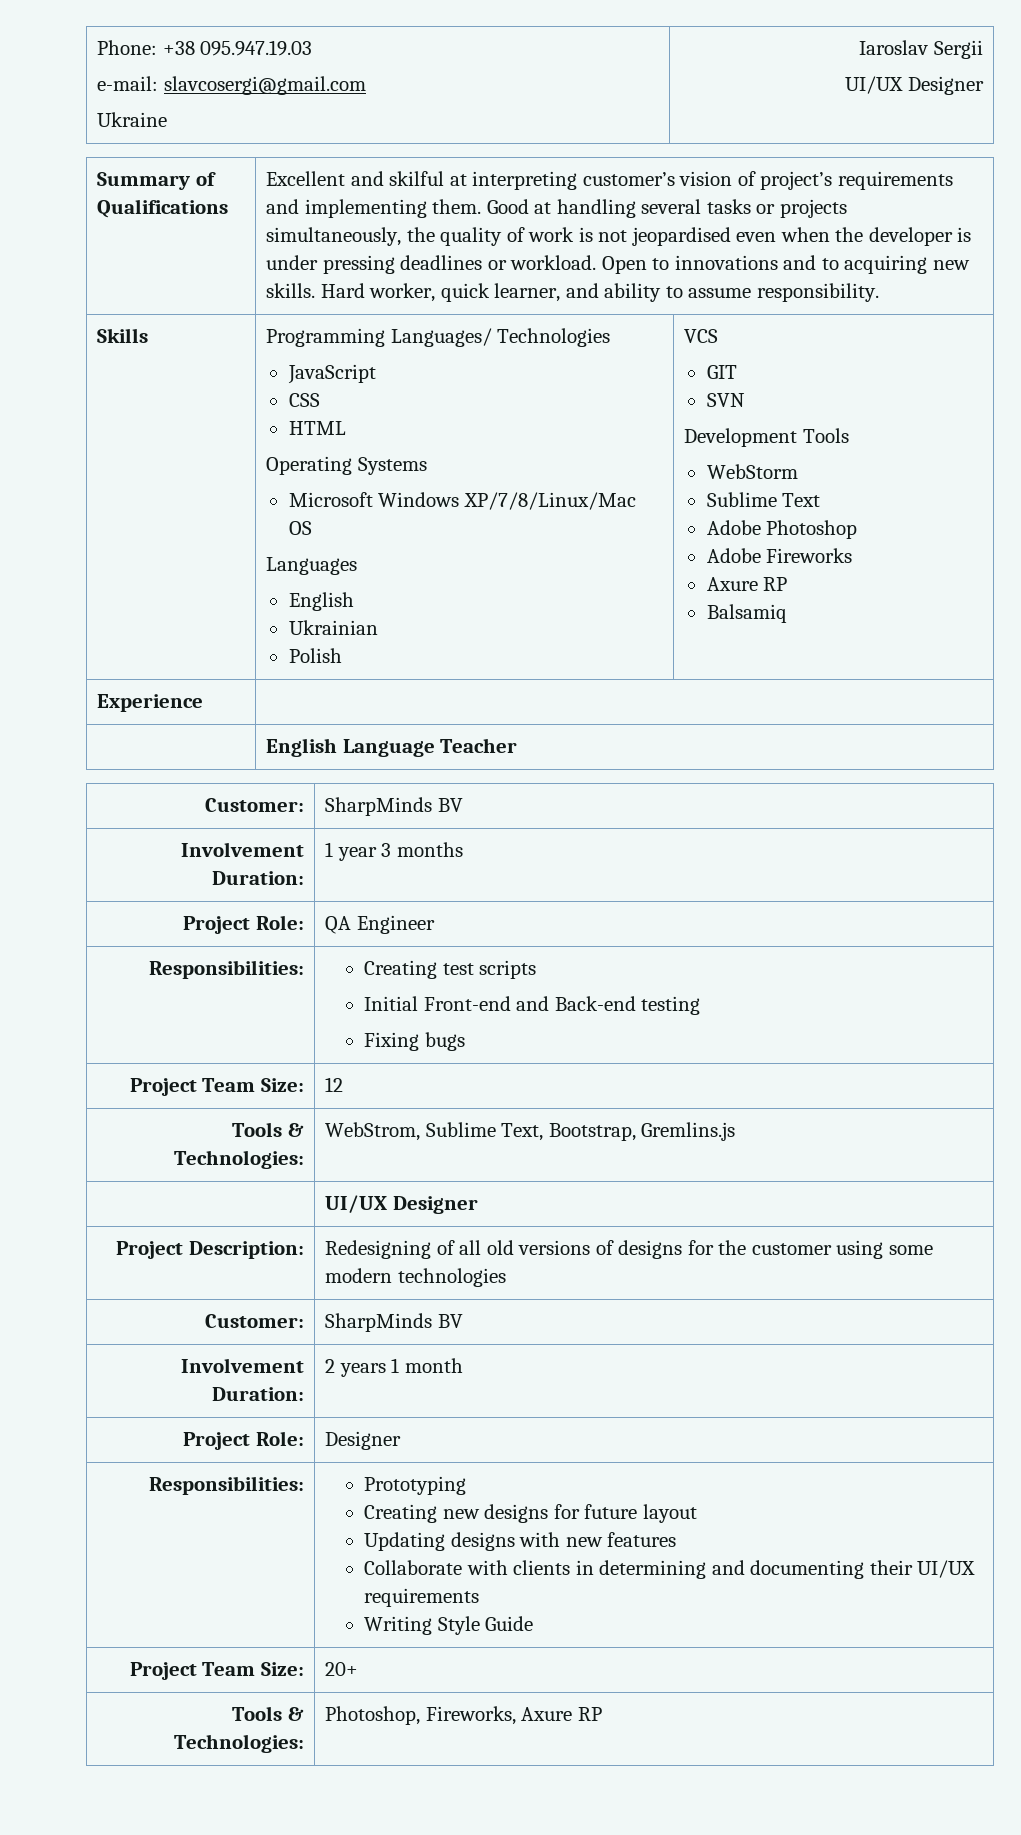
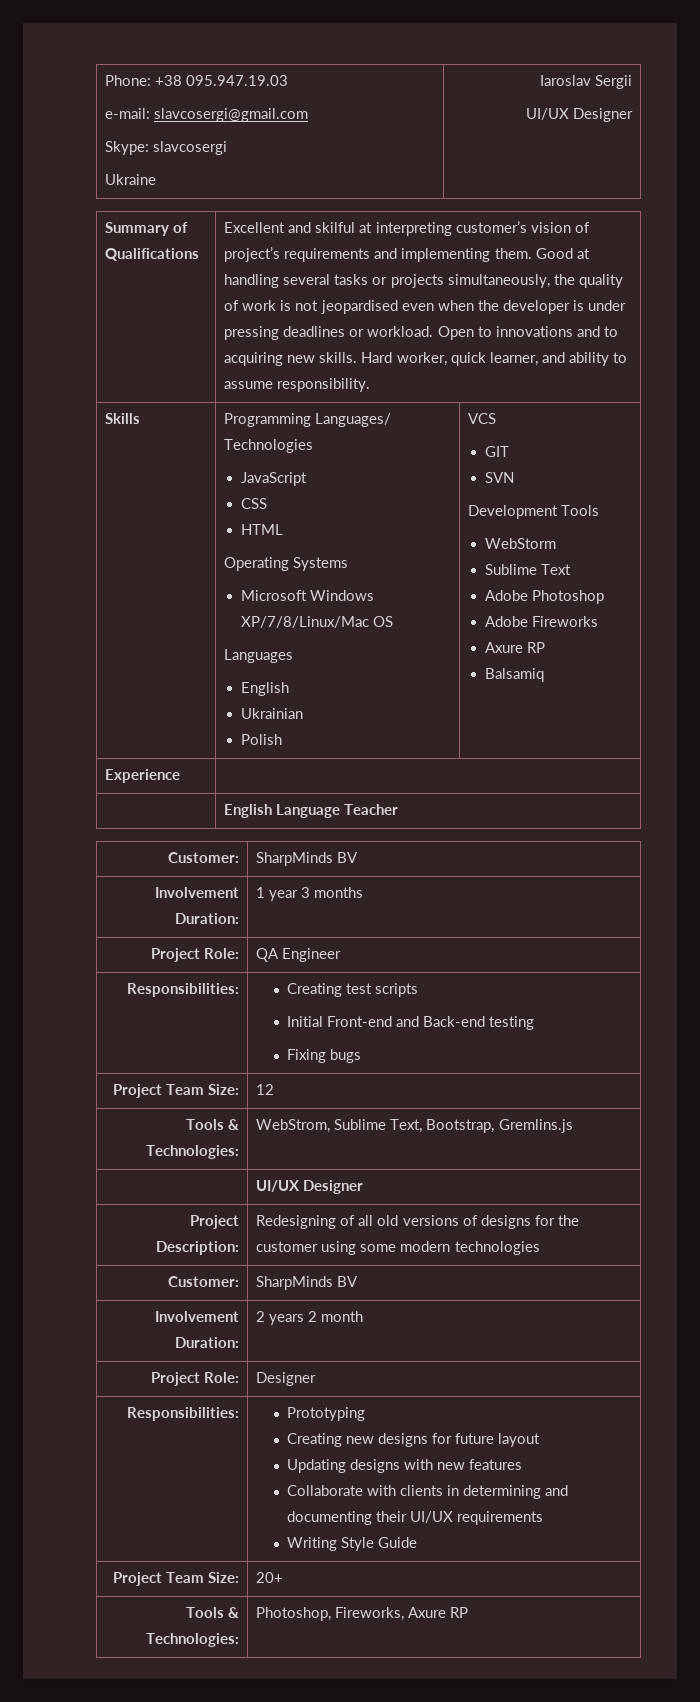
  Phone: +38 095.947.19.03
  e-mail: slavcosergi@gmail.com
+ Skype: slavcosergi
- Involvement Duration: | 2 years 1 month
+ Involvement Duration: | 2 years 2 month

